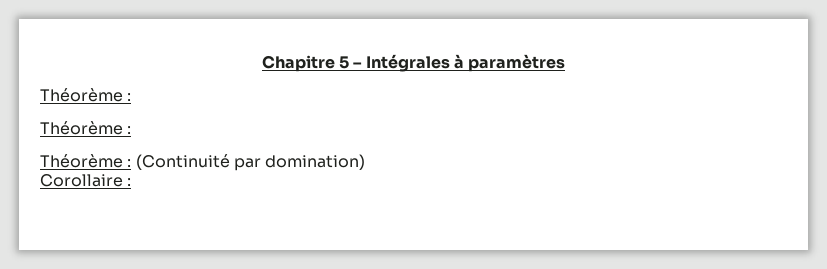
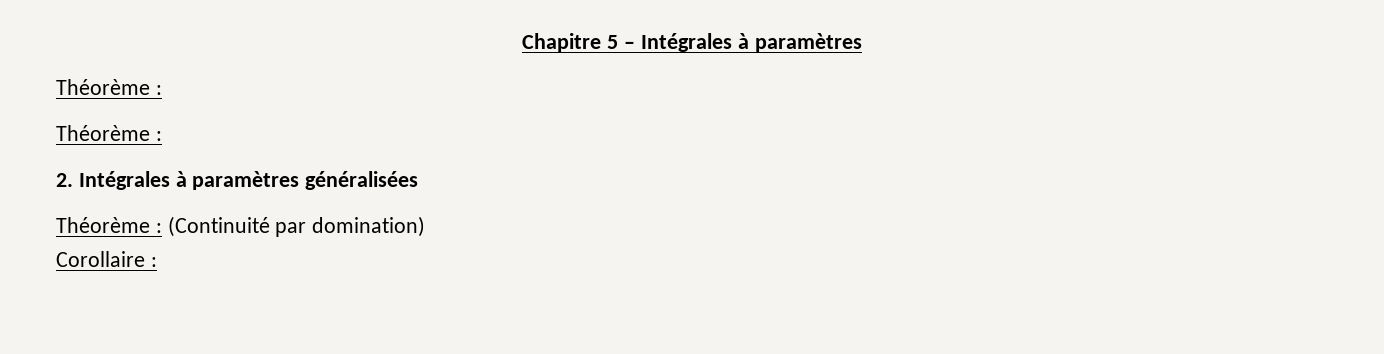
+ 2. Intégrales à paramètres généralisées

